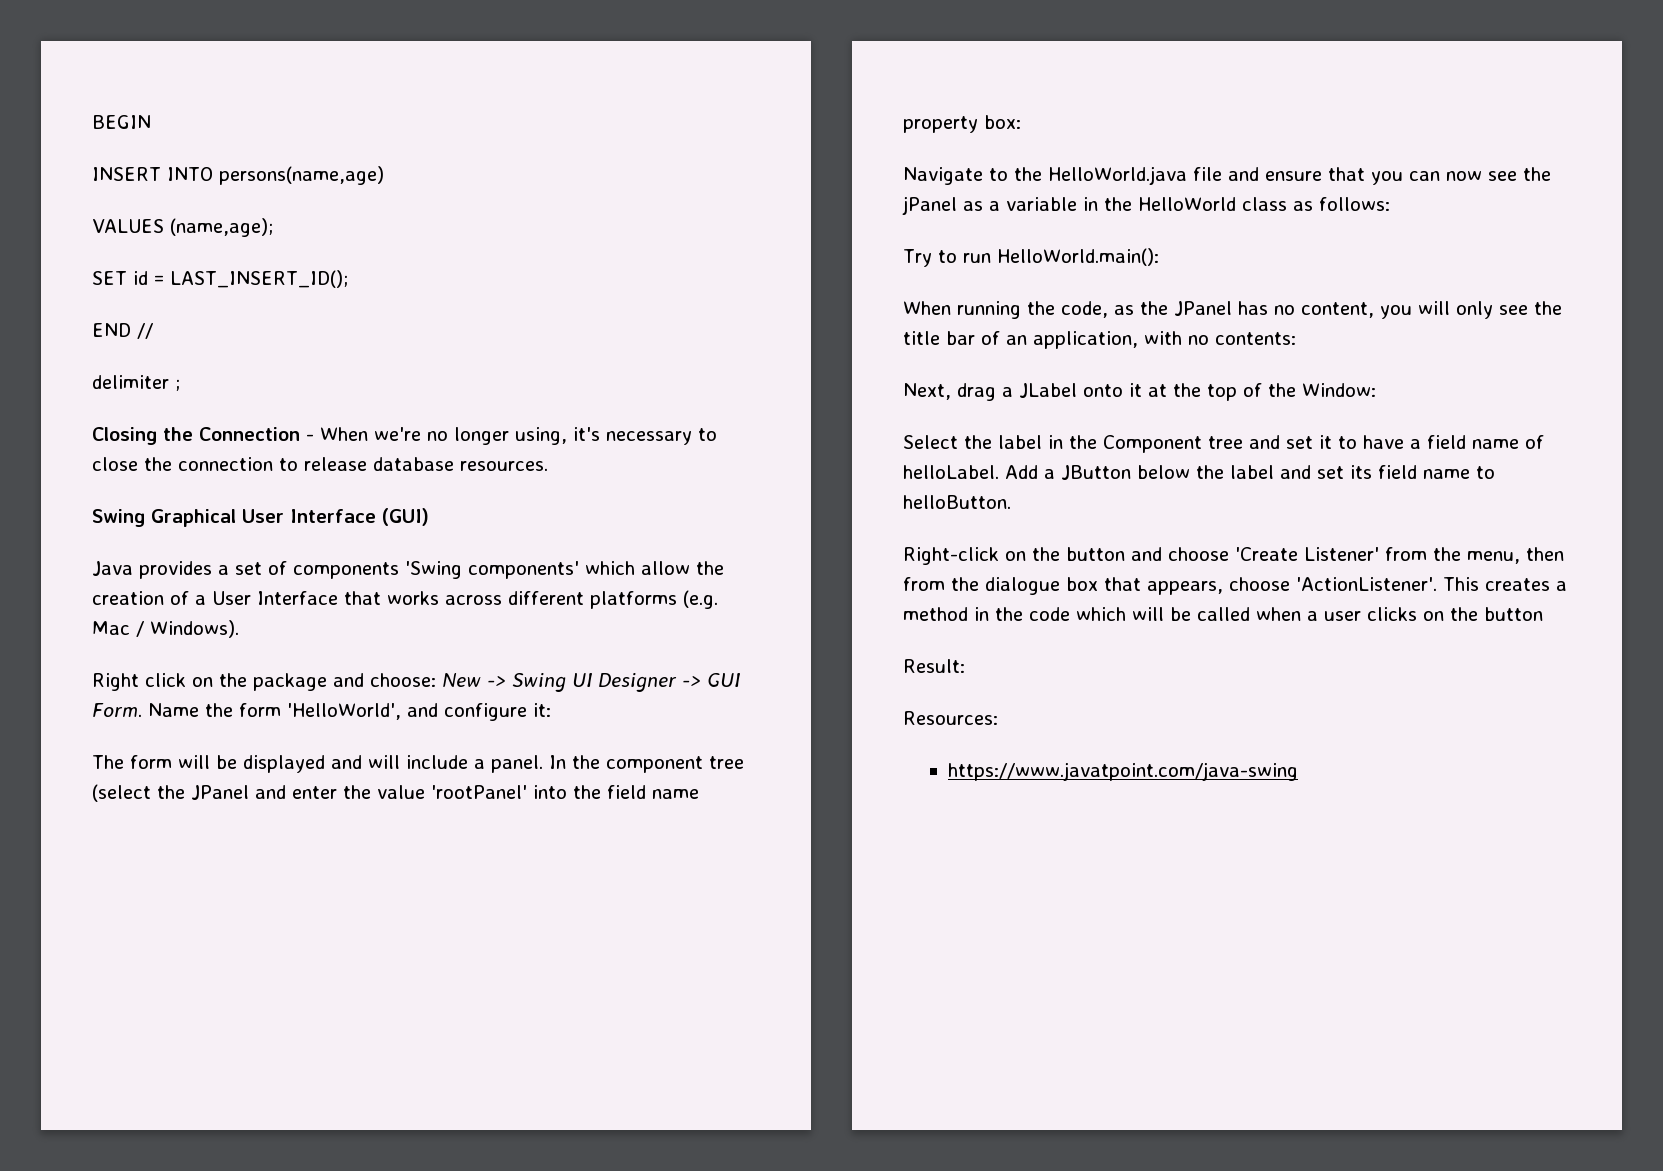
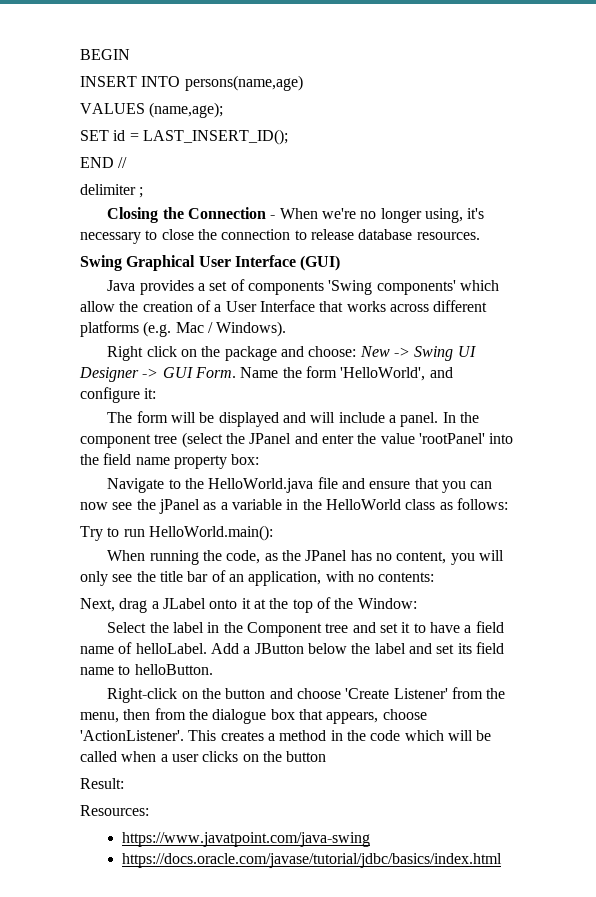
+ https://docs.oracle.com/javase/tutorial/jdbc/basics/index.html

